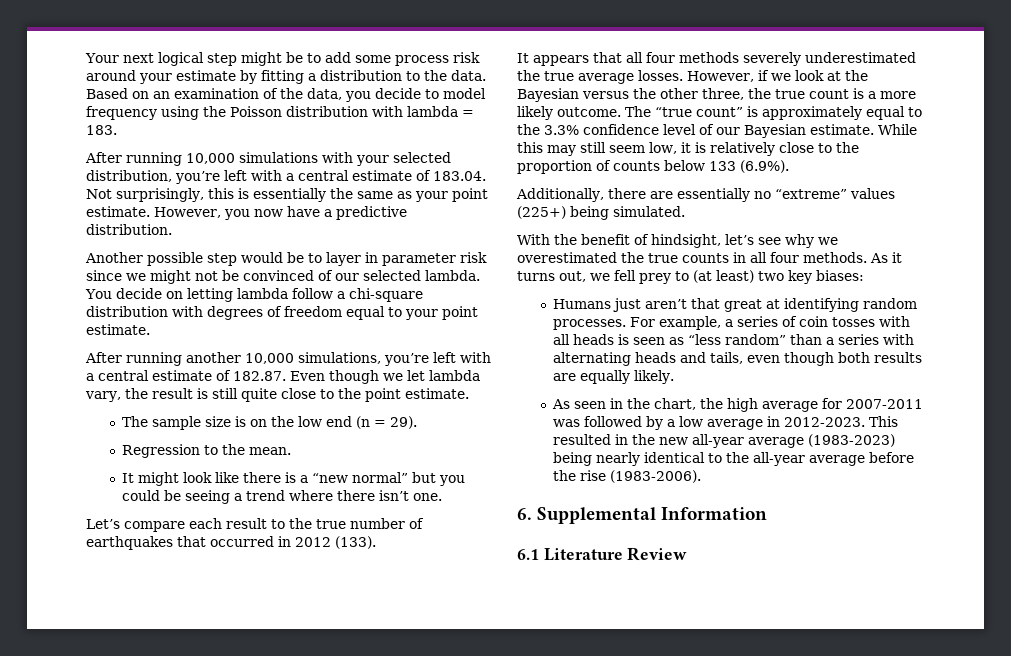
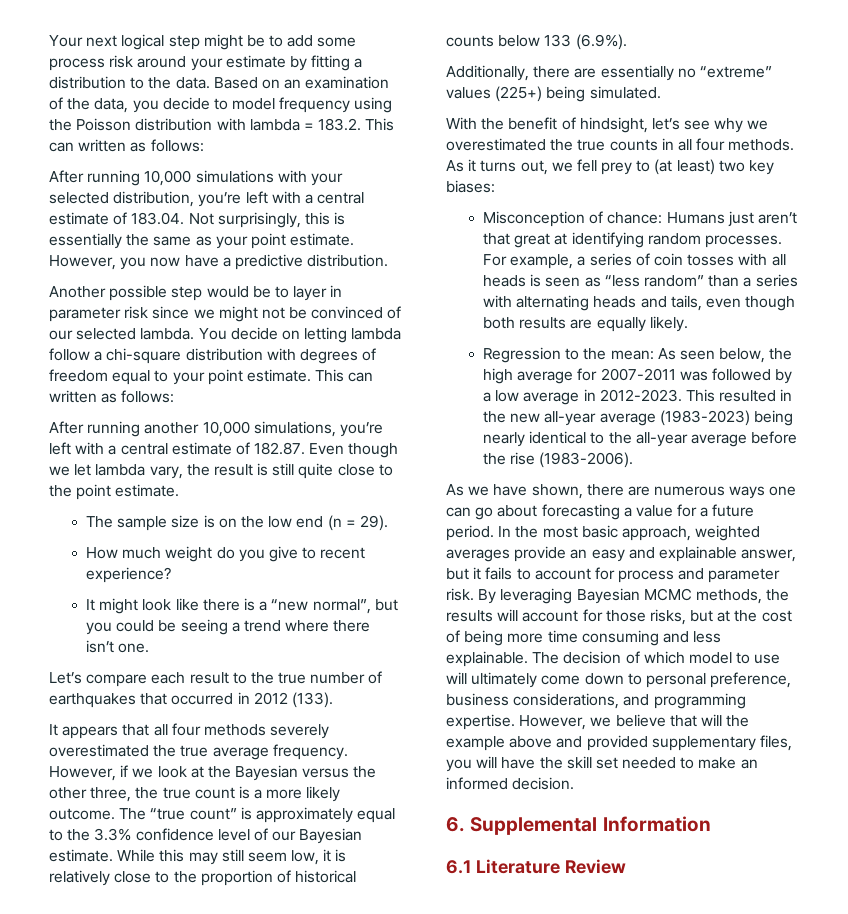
- Based on an examination of the data, you decide to model frequency using the Poisson distribution with lambda = 183.
+ Based on an examination of the data, you decide to model frequency using the Poisson distribution with lambda = 183.2. This can written as follows:
- You decide on letting lambda follow a chi-square distribution with degrees of freedom equal to your point estimate.
+ You decide on letting lambda follow a chi-square distribution with degrees of freedom equal to your point estimate. This can written as follows:
- Regression to the mean.
+ How much weight do you give to recent experience?
- It might look like there is a “new normal” but you could be seeing a trend where there isn’t one.
+ It might look like there is a “new normal”, but you could be seeing a trend where there isn’t one.
- It appears that all four methods severely underestimated the true average losses.
+ It appears that all four methods severely overestimated the true average frequency.
- While this may still seem low, it is relatively close to the proportion of counts below 133 (6.9%).
+ While this may still seem low, it is relatively close to the proportion of historical counts below 133 (6.9%).
- Humans just aren’t that great at identifying random processes.
+ Misconception of chance: Humans just aren’t that great at identifying random processes.
- As seen in the chart, the high average for 2007-2011 was followed by a low average in 2012-2023.
+ Regression to the mean: As seen below, the high average for 2007-2011 was followed by a low average in 2012-2023.
+ As we have shown, there are numerous ways one can go about forecasting a value for a future period. In the most basic approach, weighted averages provide an easy and explainable answer, but it fails to account for process and parameter risk. By leveraging Bayesian MCMC methods, the results will account for those risks, but at the cost of being more time consuming and less explainable. The decision of which model to use will ultimately come down to personal preference, business considerations, and programming expertise. However, we believe that will the example above and provided supplementary files, you will have the skill set needed to make an informed decision.

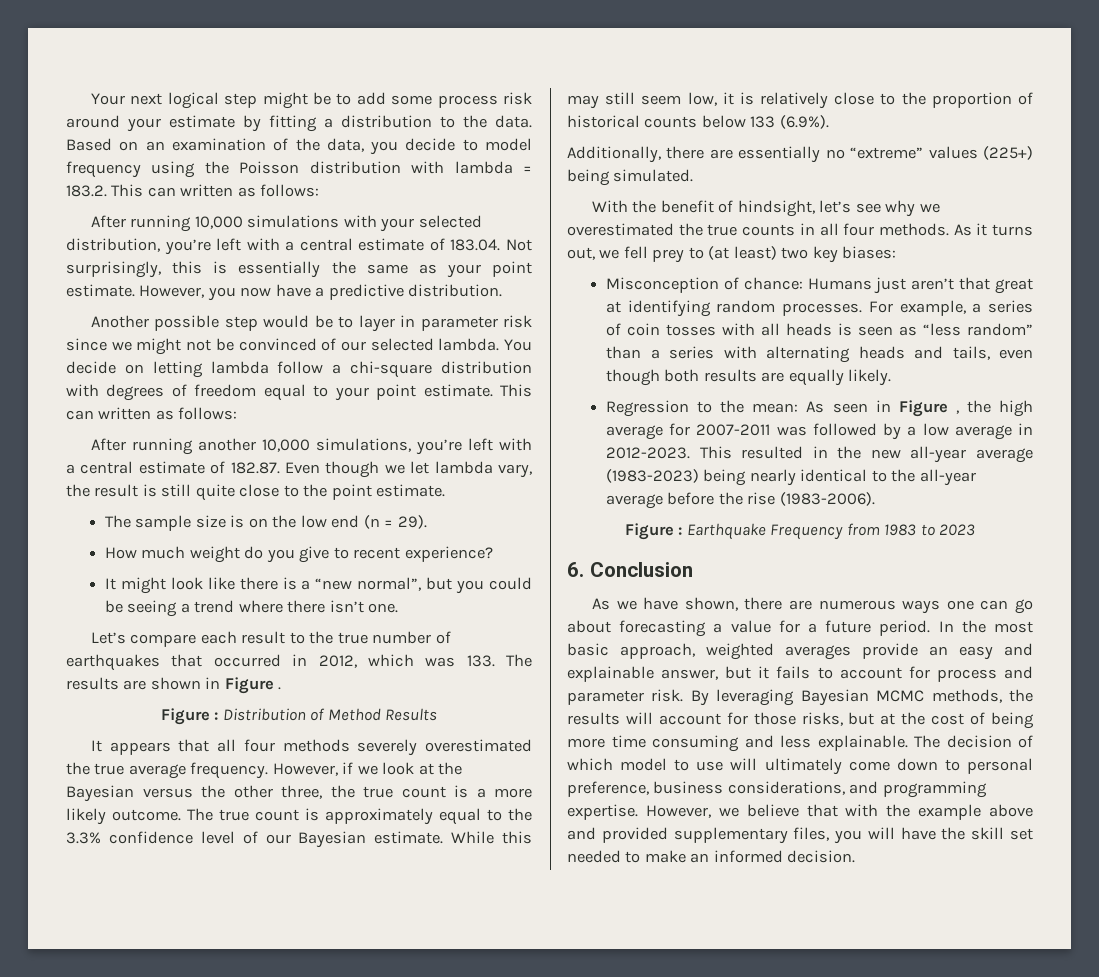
- Let’s compare each result to the true number of earthquakes that occurred in 2012 (133).
+ Let’s compare each result to the true number of earthquakes that occurred in 2012, which was 133. The results are shown in Figure .
+ Figure : Distribution of Method Results
- The “true count” is approximately equal to the 3.3% confidence level of our Bayesian estimate.
+ The true count is approximately equal to the 3.3% confidence level of our Bayesian estimate.
- Regression to the mean: As seen below, the high average for 2007-2011 was followed by a low average in 2012-2023.
+ Regression to the mean: As seen in Figure , the high average for 2007-2011 was followed by a low average in 2012-2023.
+ Figure : Earthquake Frequency from 1983 to 2023
+ 6. Conclusion
- However, we believe that will the example above and provided supplementary files, you will have the skill set needed to make an informed decision.
+ However, we believe that with the example above and provided supplementary files, you will have the skill set needed to make an informed decision.
- 6. Supplemental Information
- 6.1 Literature Review

